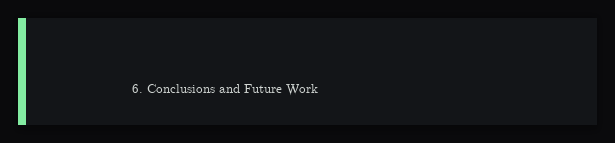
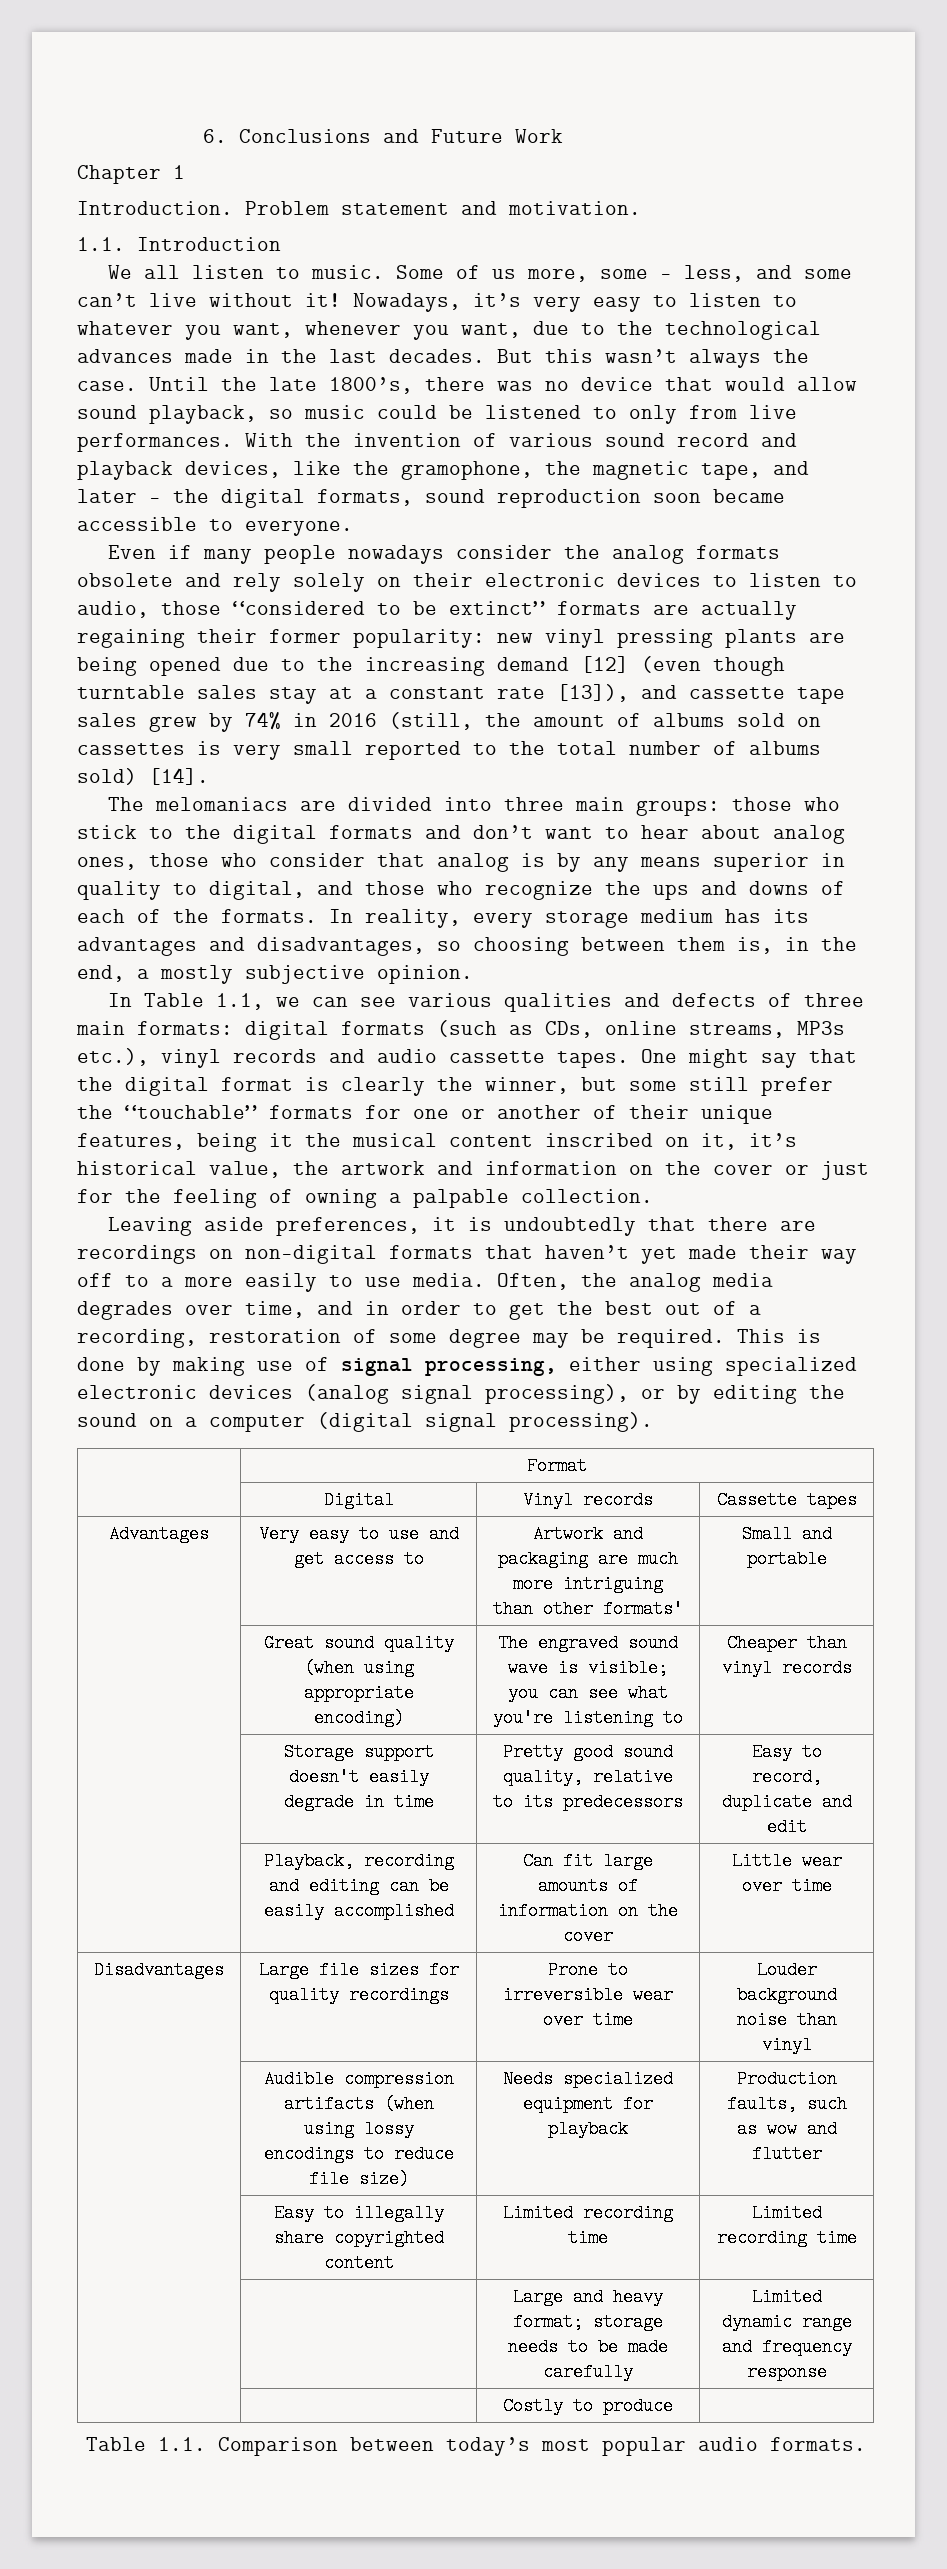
+ Chapter 1
+ Introduction. Problem statement and motivation.
+ 1.1. Introduction
+ We all listen to music. Some of us more, some – less, and some can’t live without it! Nowadays, it’s very easy to listen to whatever you want, whenever you want, due to the technological advances made in the last decades. But this wasn’t always the case. Until the late 1800’s, there was no device that would allow sound playback, so music could be listened to only from live performances. With the invention of various sound record and playback devices, like the gramophone, the magnetic tape, and later – the digital formats, sound reproduction soon became accessible to everyone.
+ Even if many people nowadays consider the analog formats obsolete and rely solely on their electronic devices to listen to audio, those “considered to be extinct” formats are actually regaining their former popularity: new vinyl pressing plants are being opened due to the increasing demand [12] (even though turntable sales stay at a constant rate [13]), and cassette tape sales grew by 74% in 2016 (still, the amount of albums sold on cassettes is very small reported to the total number of albums sold) [14].
+ The melomaniacs are divided into three main groups: those who stick to the digital formats and don’t want to hear about analog ones, those who consider that analog is by any means superior in quality to digital, and those who recognize the ups and downs of each of the formats. In reality, every storage medium has its advantages and disadvantages, so choosing between them is, in the end, a mostly subjective opinion.
+ In Table 1.1, we can see various qualities and defects of three main formats: digital formats (such as CDs, online streams, MP3s etc.), vinyl records and audio cassette tapes. One might say that the digital format is clearly the winner, but some still prefer the “touchable” formats for one or another of their unique features, being it the musical content inscribed on it, it’s historical value, the artwork and information on the cover or just for the feeling of owning a palpable collection.
+ Leaving aside preferences, it is undoubtedly that there are recordings on non-digital formats that haven’t yet made their way off to a more easily to use media. Often, the analog media degrades over time, and in order to get the best out of a recording, restoration of some degree may be required. This is done by making use of signal processing, either using specialized electronic devices (analog signal processing), or by editing the sound on a computer (digital signal processing).
+ | Format
+ | Digital | Vinyl records | Cassette tapes
+ Advantages | Very easy to use and get access to | Artwork and packaging are much more intriguing than other formats' | Small and portable
+ | Great sound quality (when using appropriate encoding) | The engraved sound wave is visible; you can see what you're listening to | Cheaper than vinyl records
+ | Storage support doesn't easily degrade in time | Pretty good sound quality, relative to its predecessors | Easy to record, duplicate and edit
+ | Playback, recording and editing can be easily accomplished | Can fit large amounts of information on the cover | Little wear over time
+ Disadvantages | Large file sizes for quality recordings | Prone to irreversible wear over time | Louder background noise than vinyl
+ | Audible compression artifacts (when using lossy encodings to reduce file size) | Needs specialized equipment for playback | Production faults, such as wow and flutter
+ | Easy to illegally share copyrighted content | Limited recording time | Limited recording time
+ | | Large and heavy format; storage needs to be made carefully | Limited dynamic range and frequency response
+ | | Costly to produce |
+ Table 1.1. Comparison between today’s most popular audio formats.

